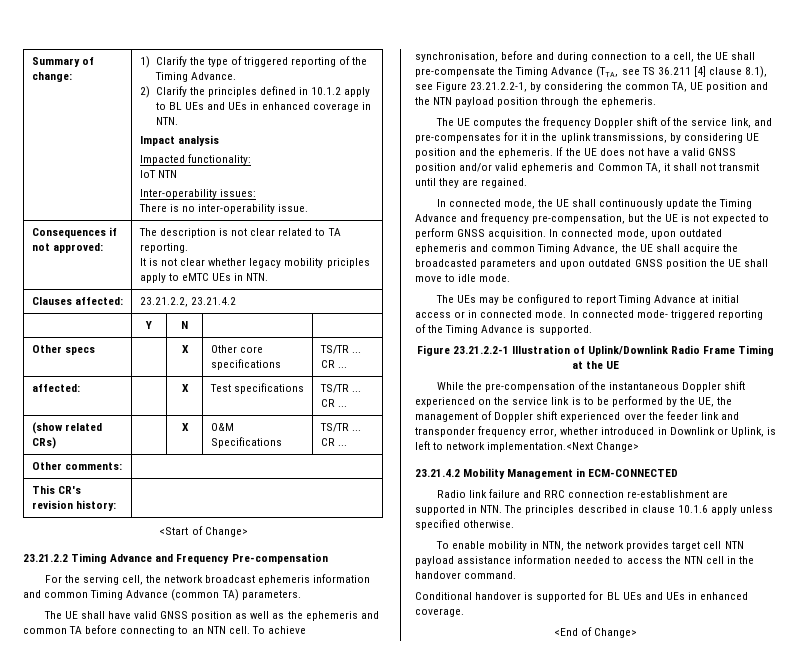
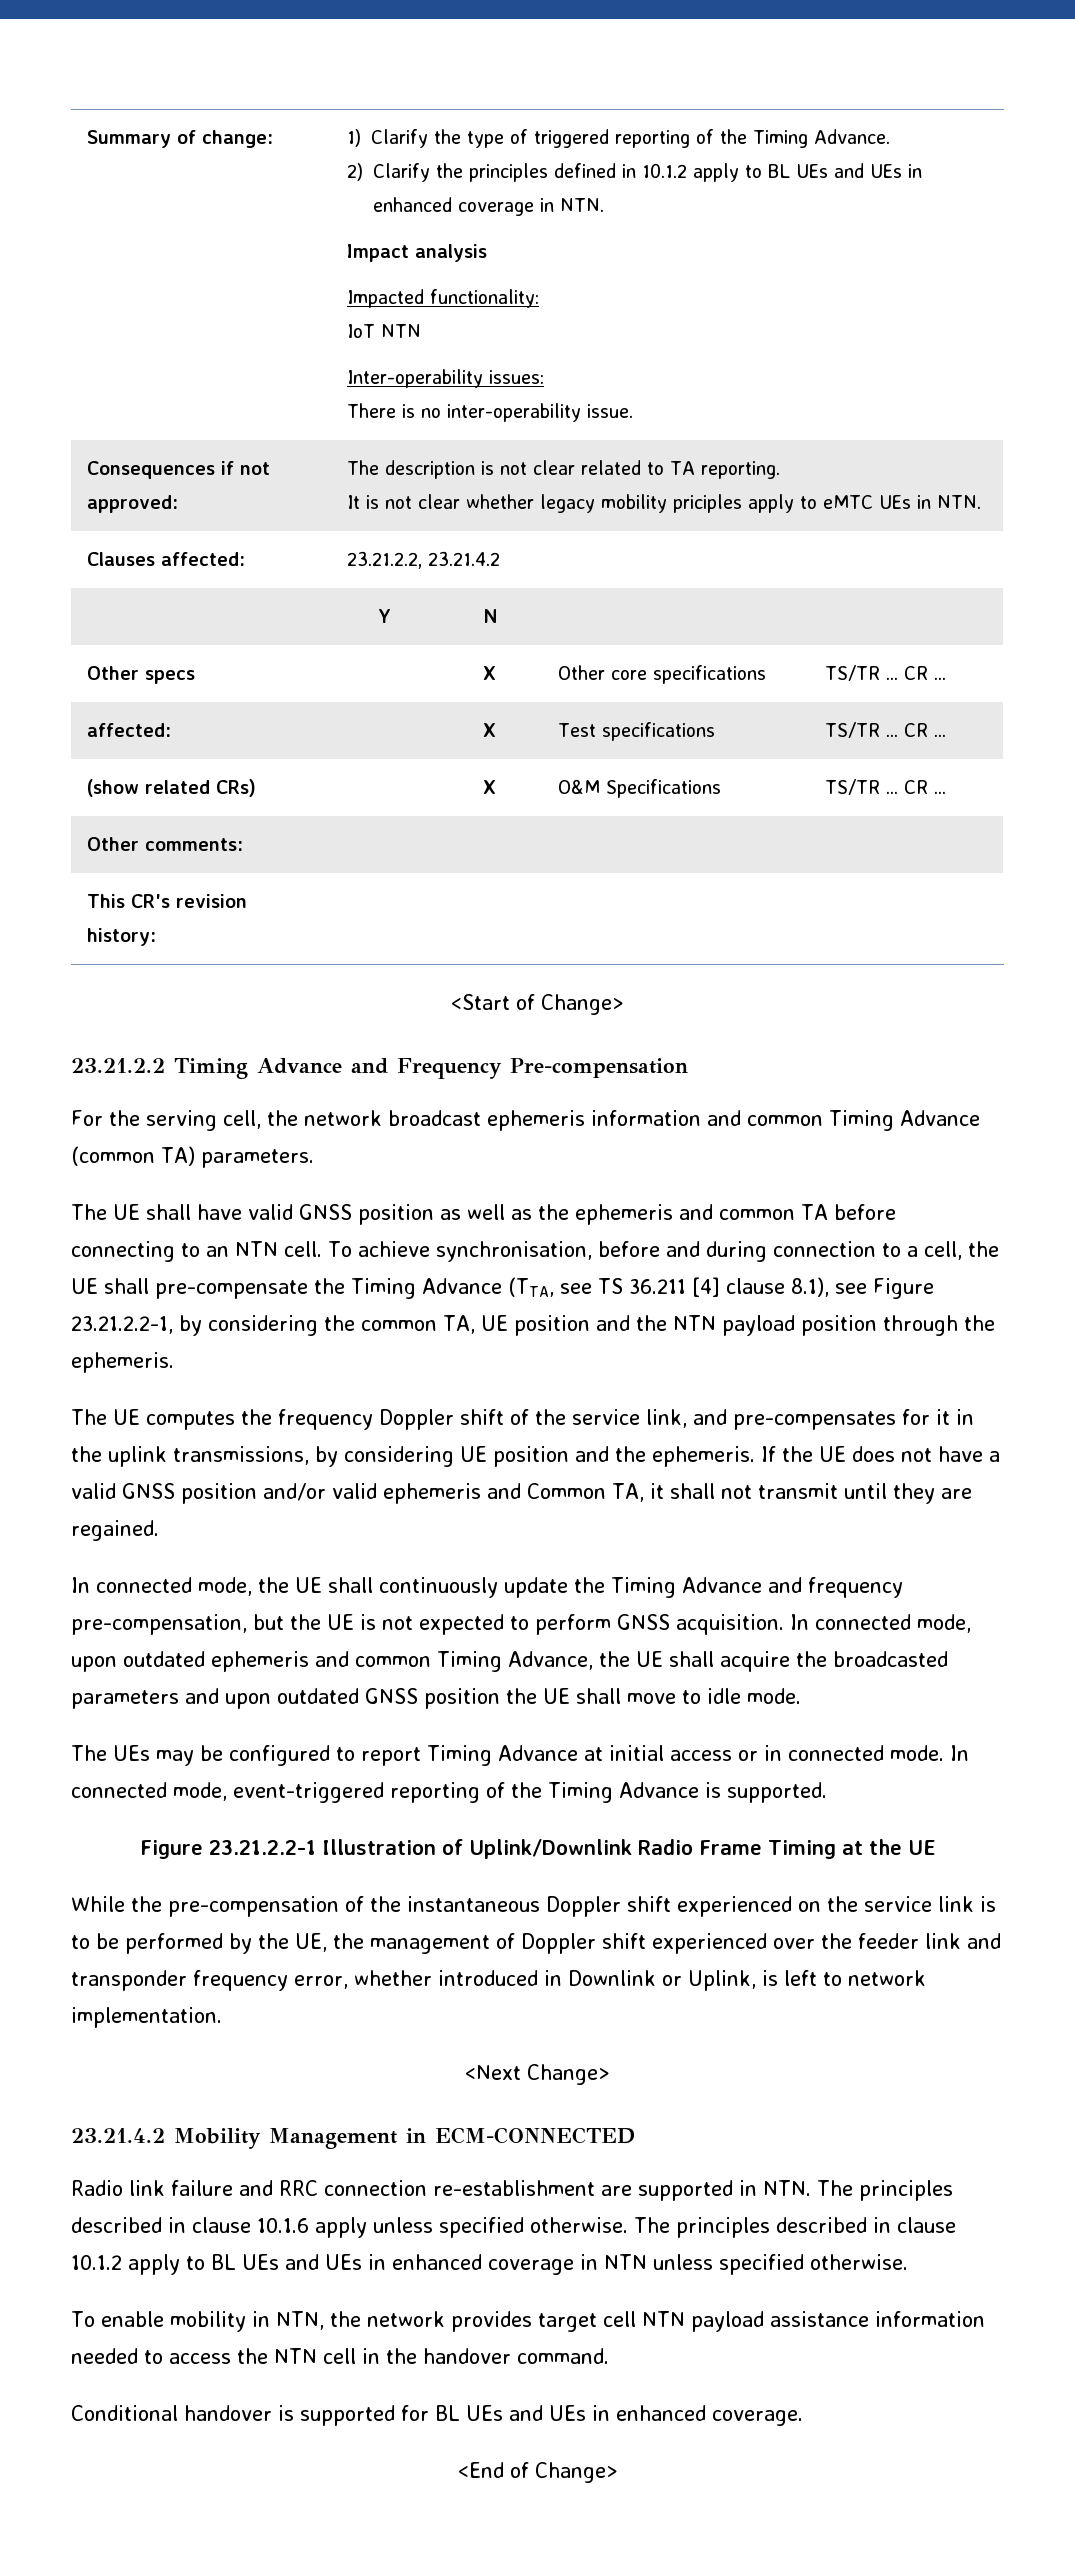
- In connected mode- triggered reporting of the Timing Advance is supported.
+ In connected mode, event-triggered reporting of the Timing Advance is supported.
- While the pre-compensation of the instantaneous Doppler shift experienced on the service link is to be performed by the UE, the management of Doppler shift experienced over the feeder link and transponder frequency error, whether introduced in Downlink or Uplink, is left to network implementation.<Next Change>
+ While the pre-compensation of the instantaneous Doppler shift experienced on the service link is to be performed by the UE, the management of Doppler shift experienced over the feeder link and transponder frequency error, whether introduced in Downlink or Uplink, is left to network implementation.
+ <Next Change>
+ The principles described in clause 10.1.2 apply to BL UEs and UEs in enhanced coverage in NTN unless specified otherwise.

